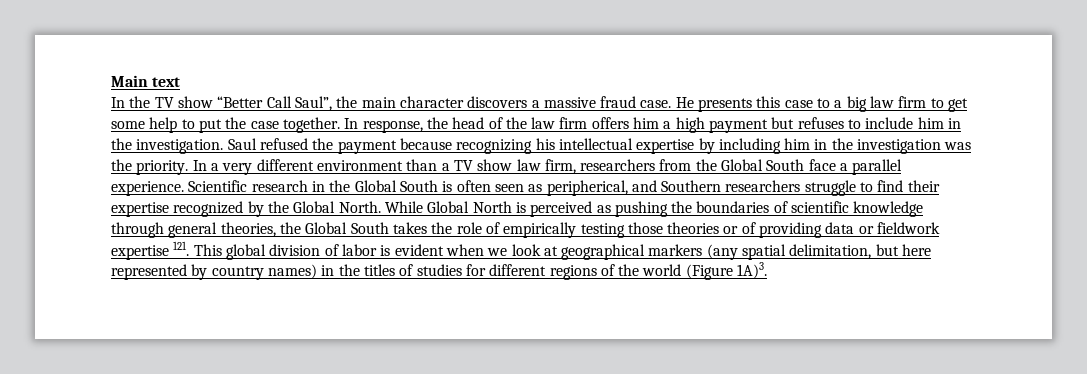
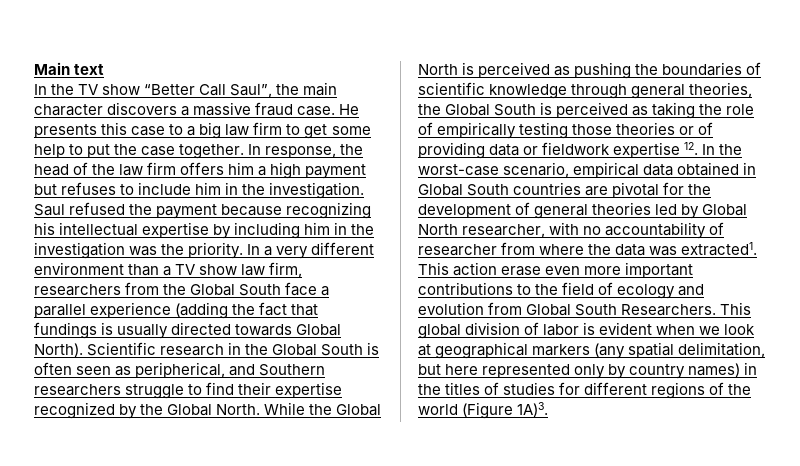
- In a very different environment than a TV show law firm, researchers from the Global South face a parallel experience.
+ In a very different environment than a TV show law firm, researchers from the Global South face a parallel experience (adding the fact that fundings is usually directed towards Global North).
- While Global North is perceived as pushing the boundaries of scientific knowledge through general theories, the Global South takes the role of empirically testing those theories or of providing data or fieldwork expertise 121. This global division of labor is evident when we look at geographical markers (any spatial delimitation, but here represented by country names) in the titles of studies for different regions of the world (Figure 1A)3.
+ While the Global North is perceived as pushing the boundaries of scientific knowledge through general theories, the Global South is perceived as taking the role of empirically testing those theories or of providing data or fieldwork expertise 12. In the worst-case scenario, empirical data obtained in Global South countries are pivotal for the development of general theories led by Global North researcher, with no accountability of researcher from where the data was extracted1. This action erase even more important contributions to the field of ecology and evolution from Global South Researchers. This global division of labor is evident when we look at geographical markers (any spatial delimitation, but here represented only by country names) in the titles of studies for different regions of the world (Figure 1A)3.

